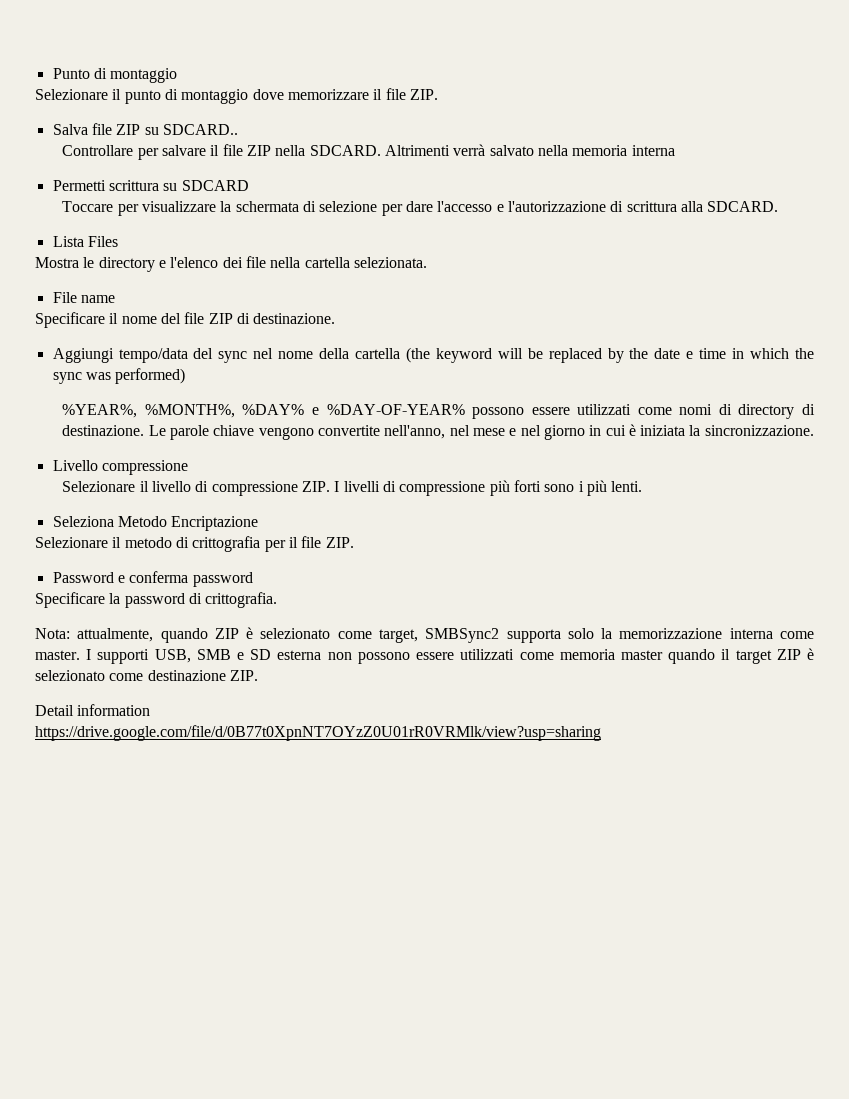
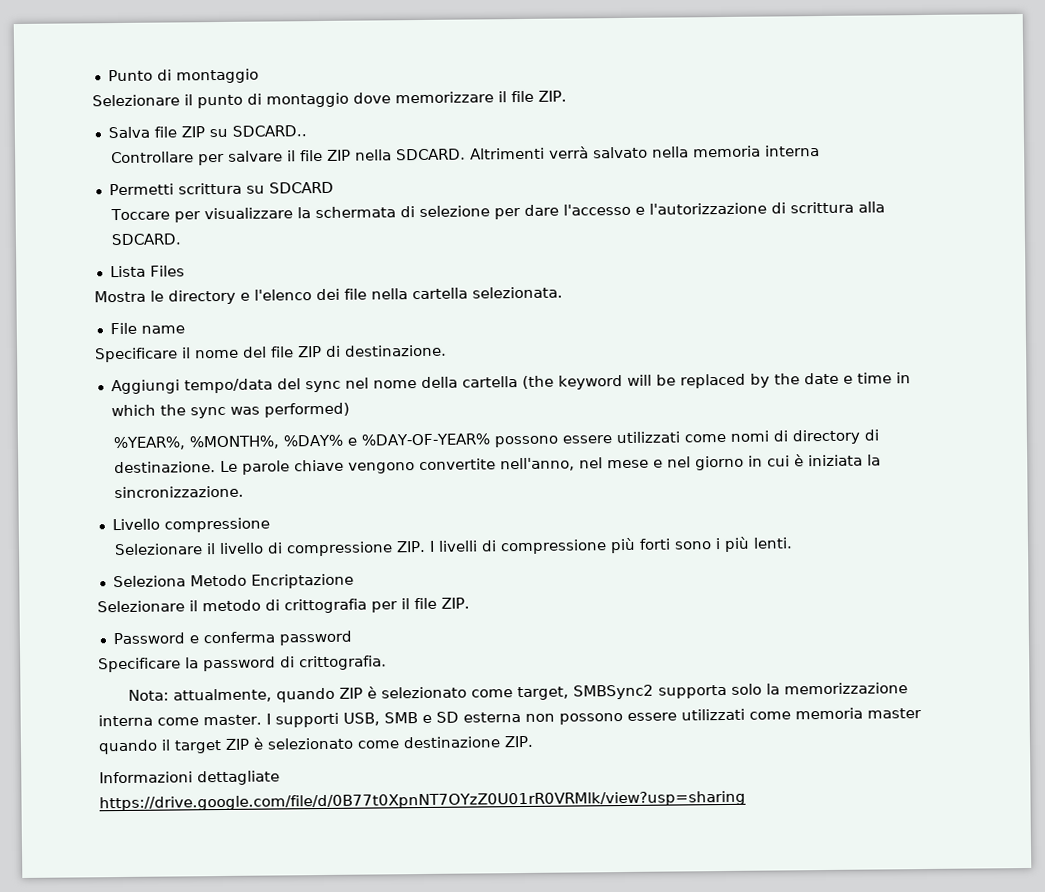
- Detail information
+ Informazioni dettagliate

